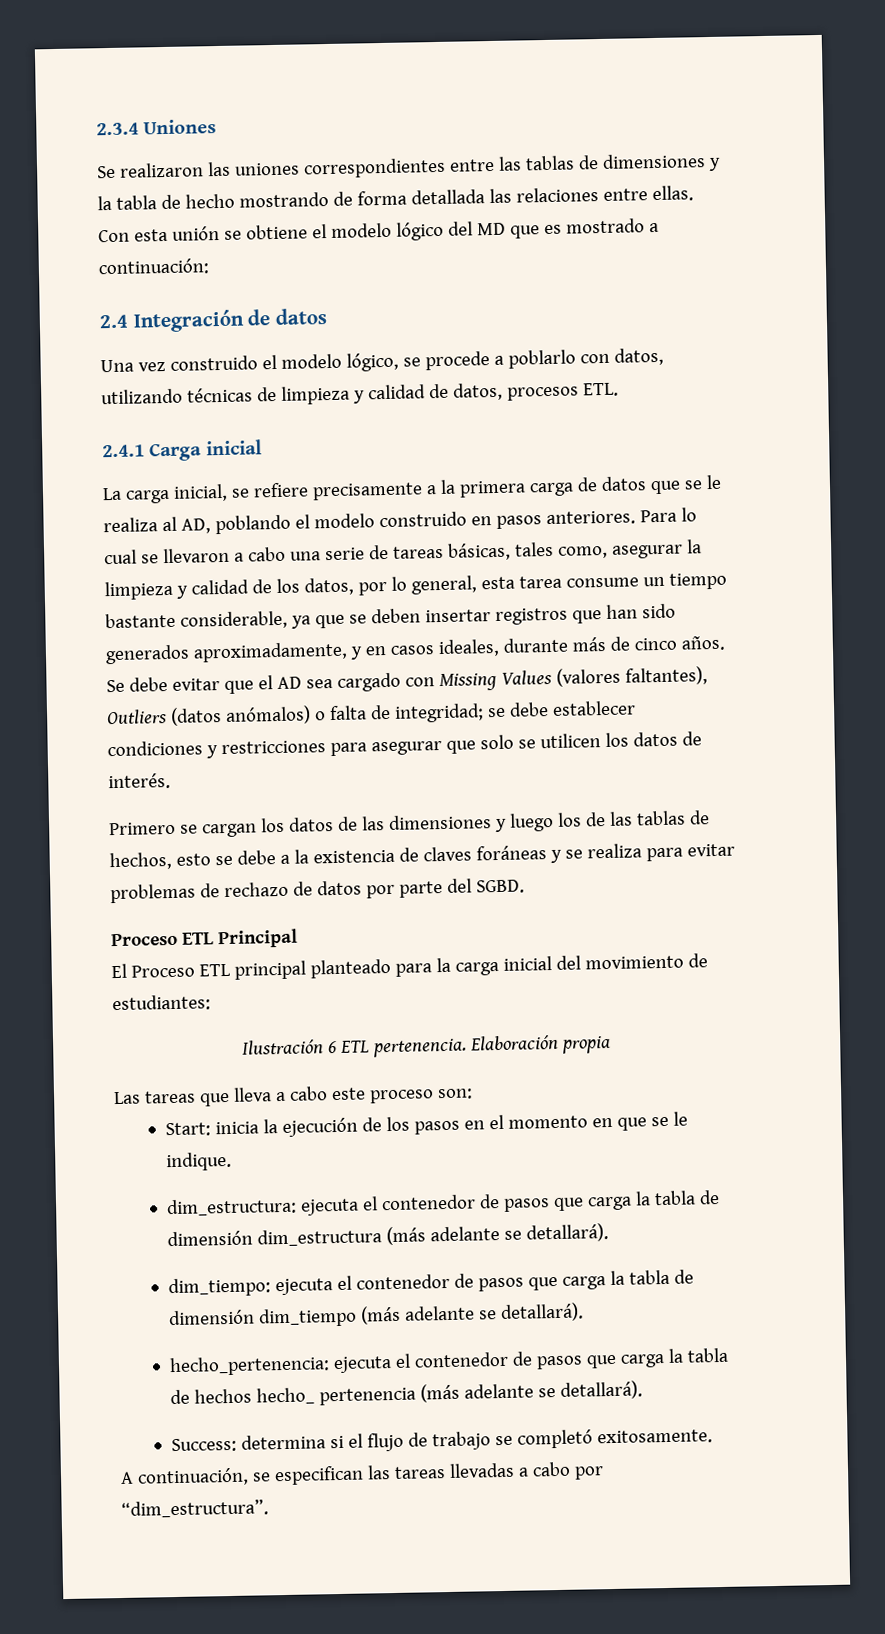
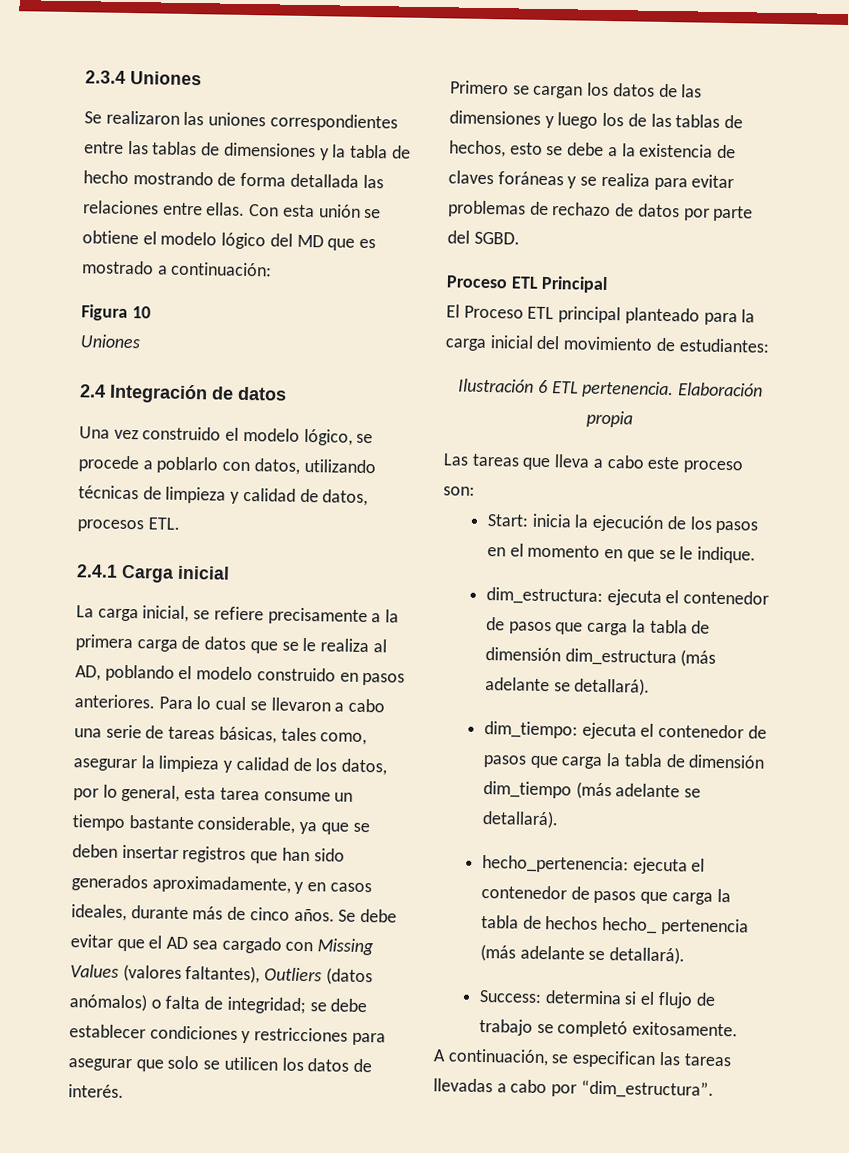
+ Figura 10
+ Uniones

